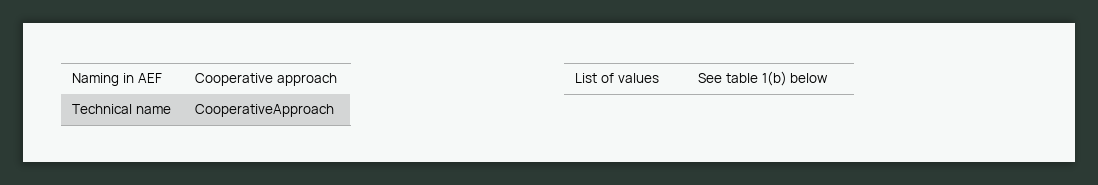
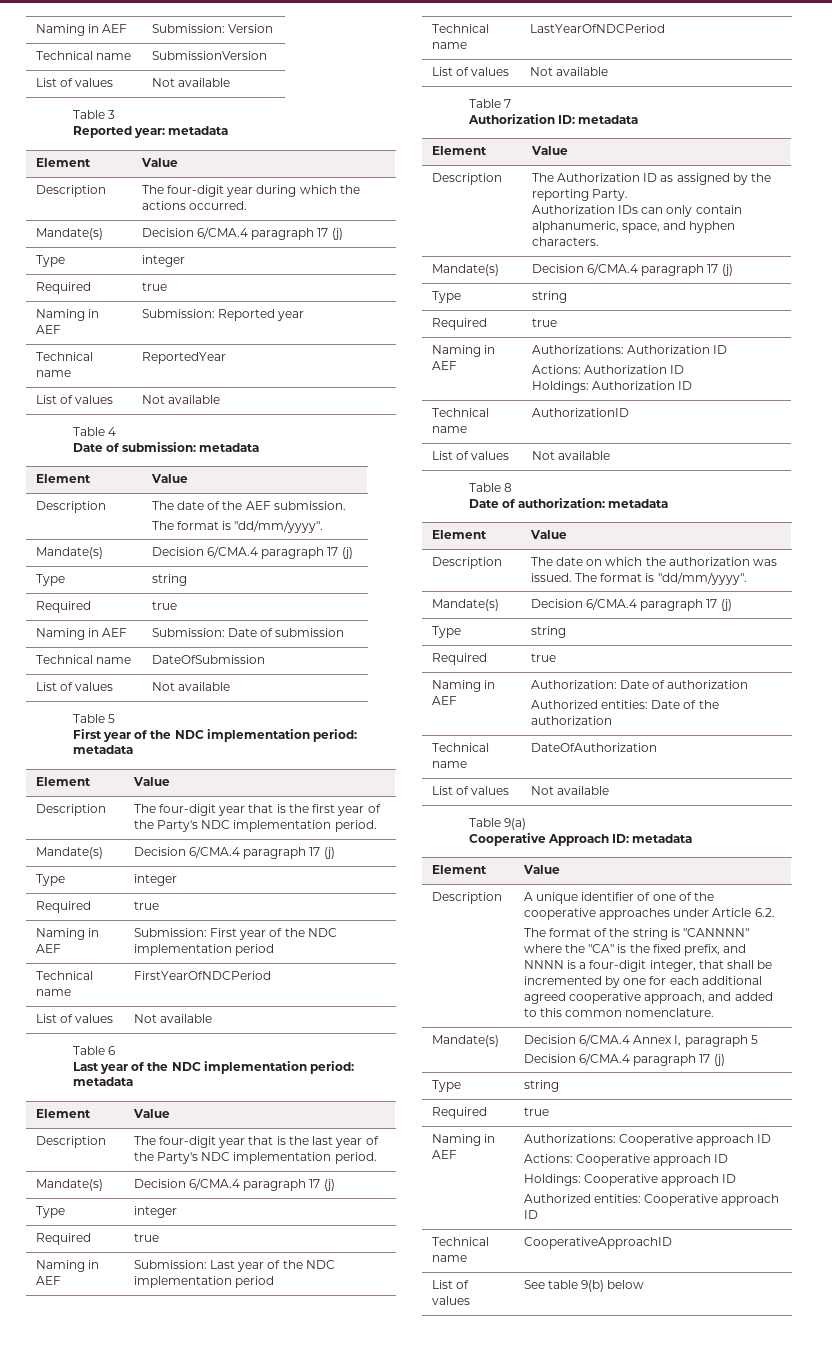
- Naming in AEF | Cooperative approach
- Technical name | CooperativeApproach
+ Naming in AEF | Submission: Version
+ Technical name | SubmissionVersion
+ List of values | Not available
+ Table 3
+ Reported year: metadata
+ Element | Value
+ Description | The four-digit year during which the actions occurred.
+ Mandate(s) | Decision 6/CMA.4 paragraph 17 (j)
+ Type | integer
+ Required | true
+ Naming in AEF | Submission: Reported year
+ Technical name | ReportedYear
+ List of values | Not available
+ Table 4
+ Date of submission: metadata
+ Element | Value
+ Description | The date of the AEF submission.
+ The format is "dd/mm/yyyy".
+ Mandate(s) | Decision 6/CMA.4 paragraph 17 (j)
+ Type | string
+ Required | true
+ Naming in AEF | Submission: Date of submission
+ Technical name | DateOfSubmission
+ List of values | Not available
+ Table 5
+ First year of the NDC implementation period: metadata
+ Element | Value
+ Description | The four-digit year that is the first year of the Party's NDC implementation period.
+ Mandate(s) | Decision 6/CMA.4 paragraph 17 (j)
+ Type | integer
+ Required | true
+ Naming in AEF | Submission: First year of the NDC implementation period
+ Technical name | FirstYearOfNDCPeriod
+ List of values | Not available
+ Table 6
+ Last year of the NDC implementation period: metadata
+ Element | Value
+ Description | The four-digit year that is the last year of the Party's NDC implementation period.
+ Mandate(s) | Decision 6/CMA.4 paragraph 17 (j)
+ Type | integer
+ Required | true
+ Naming in AEF | Submission: Last year of the NDC implementation period
+ Technical name | LastYearOfNDCPeriod
+ List of values | Not available
+ Table 7
+ Authorization ID: metadata
+ Element | Value
+ Description | The Authorization ID as assigned by the reporting Party.
+ Authorization IDs can only contain alphanumeric, space, and hyphen characters.
+ Mandate(s) | Decision 6/CMA.4 paragraph 17 (j)
+ Type | string
+ Required | true
+ Naming in AEF | Authorizations: Authorization ID
+ Actions: Authorization ID
+ Holdings: Authorization ID
+ Technical name | AuthorizationID
+ List of values | Not available
+ Table 8
+ Date of authorization: metadata
+ Element | Value
+ Description | The date on which the authorization was issued. The format is "dd/mm/yyyy".
+ Mandate(s) | Decision 6/CMA.4 paragraph 17 (j)
+ Type | string
+ Required | true
+ Naming in AEF | Authorization: Date of authorization
+ Authorized entities: Date of the authorization
+ Technical name | DateOfAuthorization
+ List of values | Not available
+ Table 9(a)
+ Cooperative Approach ID: metadata
+ Element | Value
+ Description | A unique identifier of one of the cooperative approaches under Article 6.2.
+ The format of the string is "CANNNN" where the "CA" is the fixed prefix, and NNNN is a four-digit integer, that shall be incremented by one for each additional agreed cooperative approach, and added to this common nomenclature.
+ Mandate(s) | Decision 6/CMA.4 Annex I, paragraph 5
+ Decision 6/CMA.4 paragraph 17 (j)
+ Type | string
+ Required | true
+ Naming in AEF | Authorizations: Cooperative approach ID
+ Actions: Cooperative approach ID
+ Holdings: Cooperative approach ID
+ Authorized entities: Cooperative approach ID
+ Technical name | CooperativeApproachID
- List of values | See table 1(b) below
+ List of values | See table 9(b) below

